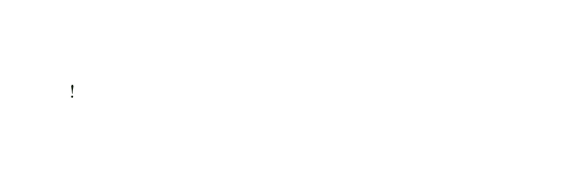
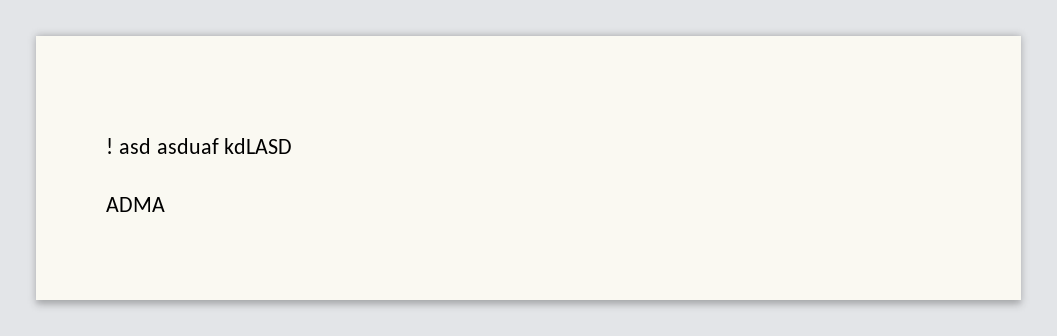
- !
+ ! asd asduaf kdLASD
+ ADMA

